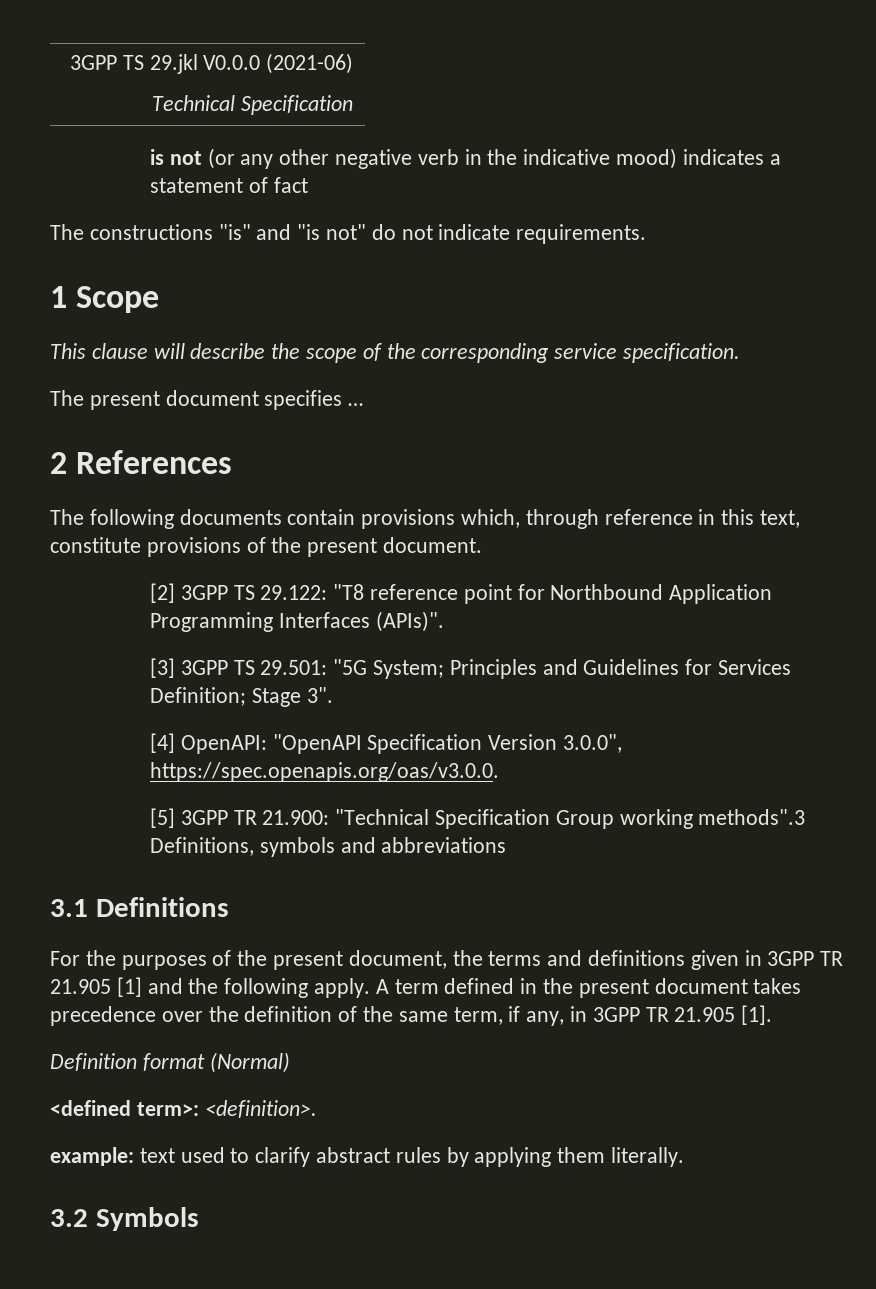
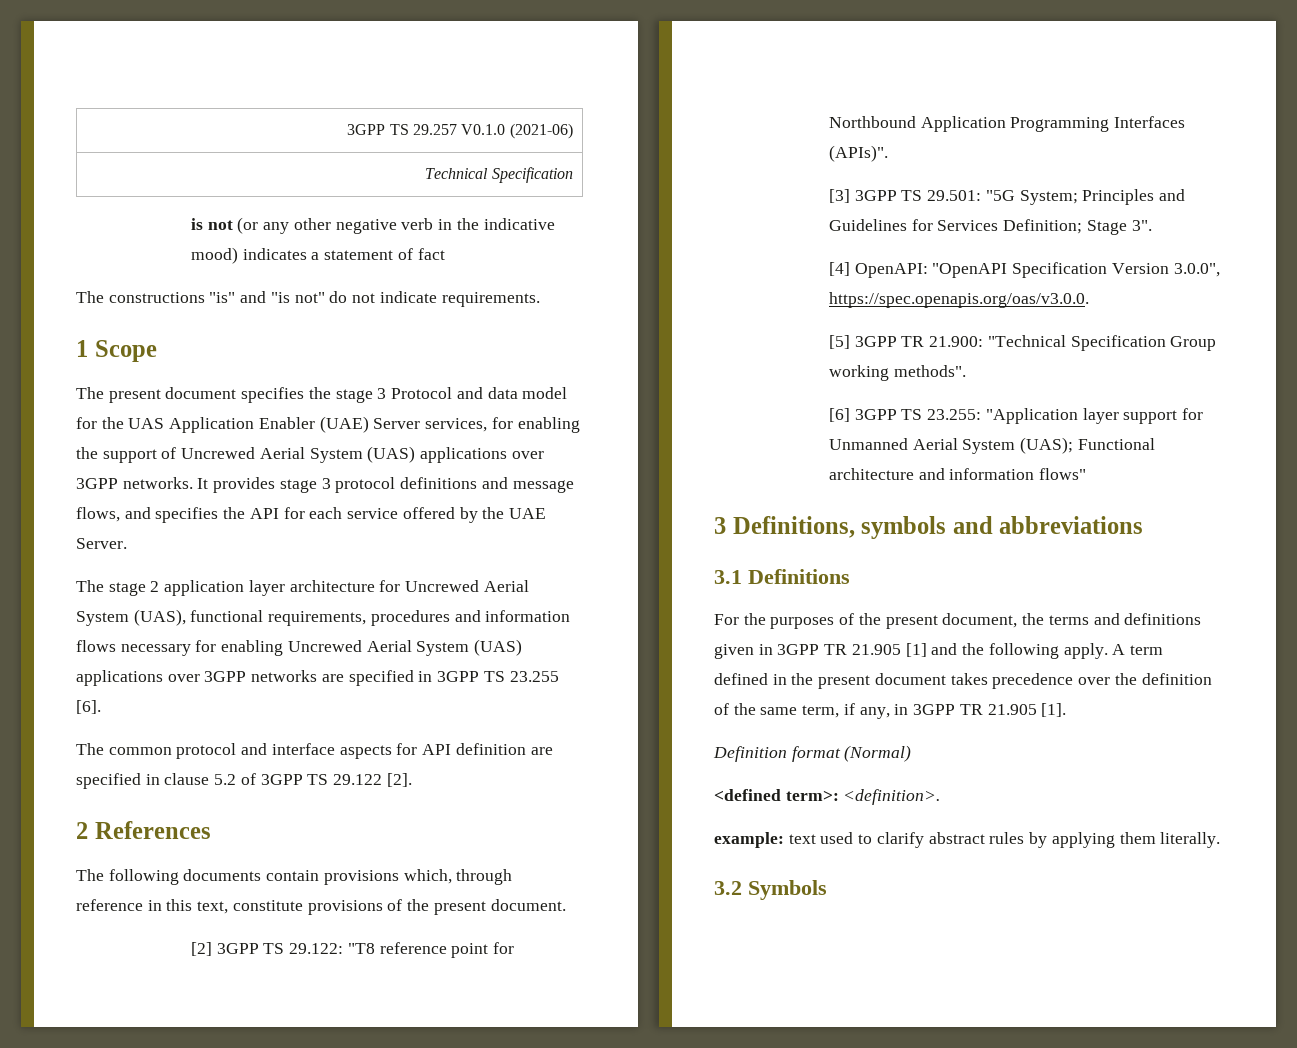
- 3GPP TS 29.jkl V0.0.0 (2021-06)
+ 3GPP TS 29.257 V0.1.0 (2021-06)
- This clause will describe the scope of the corresponding service specification.
- The present document specifies …
+ The present document specifies the stage 3 Protocol and data model for the UAS Application Enabler (UAE) Server services, for enabling the support of Uncrewed Aerial System (UAS) applications over 3GPP networks. It provides stage 3 protocol definitions and message flows, and specifies the API for each service offered by the UAE Server.
+ The stage 2 application layer architecture for Uncrewed Aerial System (UAS), functional requirements, procedures and information flows necessary for enabling Uncrewed Aerial System (UAS) applications over 3GPP networks are specified in 3GPP TS 23.255 [6].
+ The common protocol and interface aspects for API definition are specified in clause 5.2 of 3GPP TS 29.122 [2].
- [5] 3GPP TR 21.900: "Technical Specification Group working methods".3 Definitions, symbols and abbreviations
+ [5] 3GPP TR 21.900: "Technical Specification Group working methods".
+ [6] 3GPP TS 23.255: "Application layer support for Unmanned Aerial System (UAS); Functional architecture and information flows"
+ 3 Definitions, symbols and abbreviations

